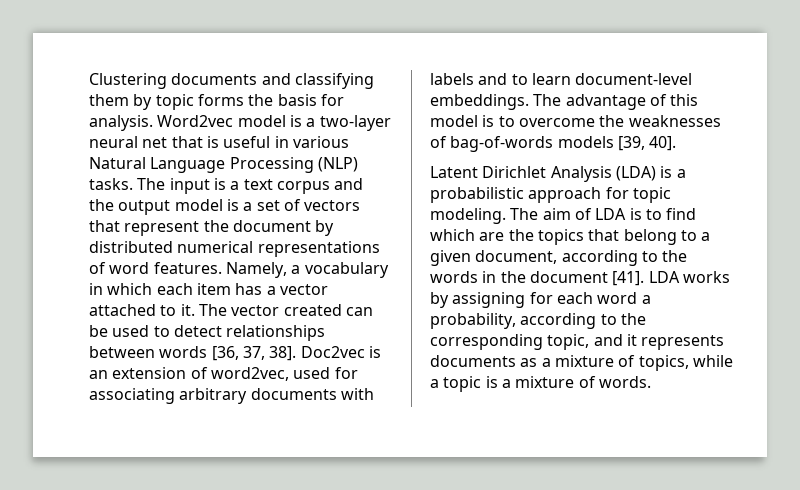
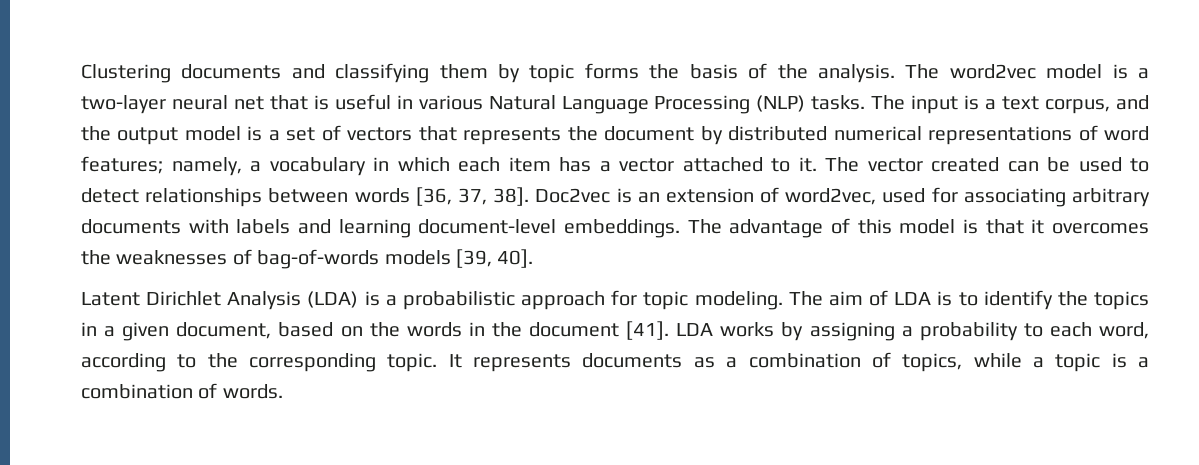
- Clustering documents and classifying them by topic forms the basis for analysis. Word2vec model is a two-layer neural net that is useful in various Natural Language Processing (NLP) tasks.
+ Clustering documents and classifying them by topic forms the basis of the analysis. The word2vec model is a two-layer neural net that is useful in various Natural Language Processing (NLP) tasks.
- The input is a text corpus and the output model is a set of vectors that represent the document by distributed numerical representations of word features. Namely, a vocabulary in which each item has a vector attached to it.
+ The input is a text corpus, and the output model is a set of vectors that represents the document by distributed numerical representations of word features; namely, a vocabulary in which each item has a vector attached to it.
- Doc2vec is an extension of word2vec, used for associating arbitrary documents with labels and to learn document-level embeddings.
+ Doc2vec is an extension of word2vec, used for associating arbitrary documents with labels and learning document-level embeddings.
- The advantage of this model is to overcome the weaknesses of bag-of-words models [39, 40].
+ The advantage of this model is that it overcomes the weaknesses of bag-of-words models [39, 40].
- The aim of LDA is to find which are the topics that belong to a given document, according to the words in the document [41].
+ The aim of LDA is to identify the topics in a given document, based on the words in the document [41].
- LDA works by assigning for each word a probability, according to the corresponding topic, and it represents documents as a mixture of topics, while a topic is a mixture of words.
+ LDA works by assigning a probability to each word, according to the corresponding topic. It represents documents as a combination of topics, while a topic is a combination of words.

